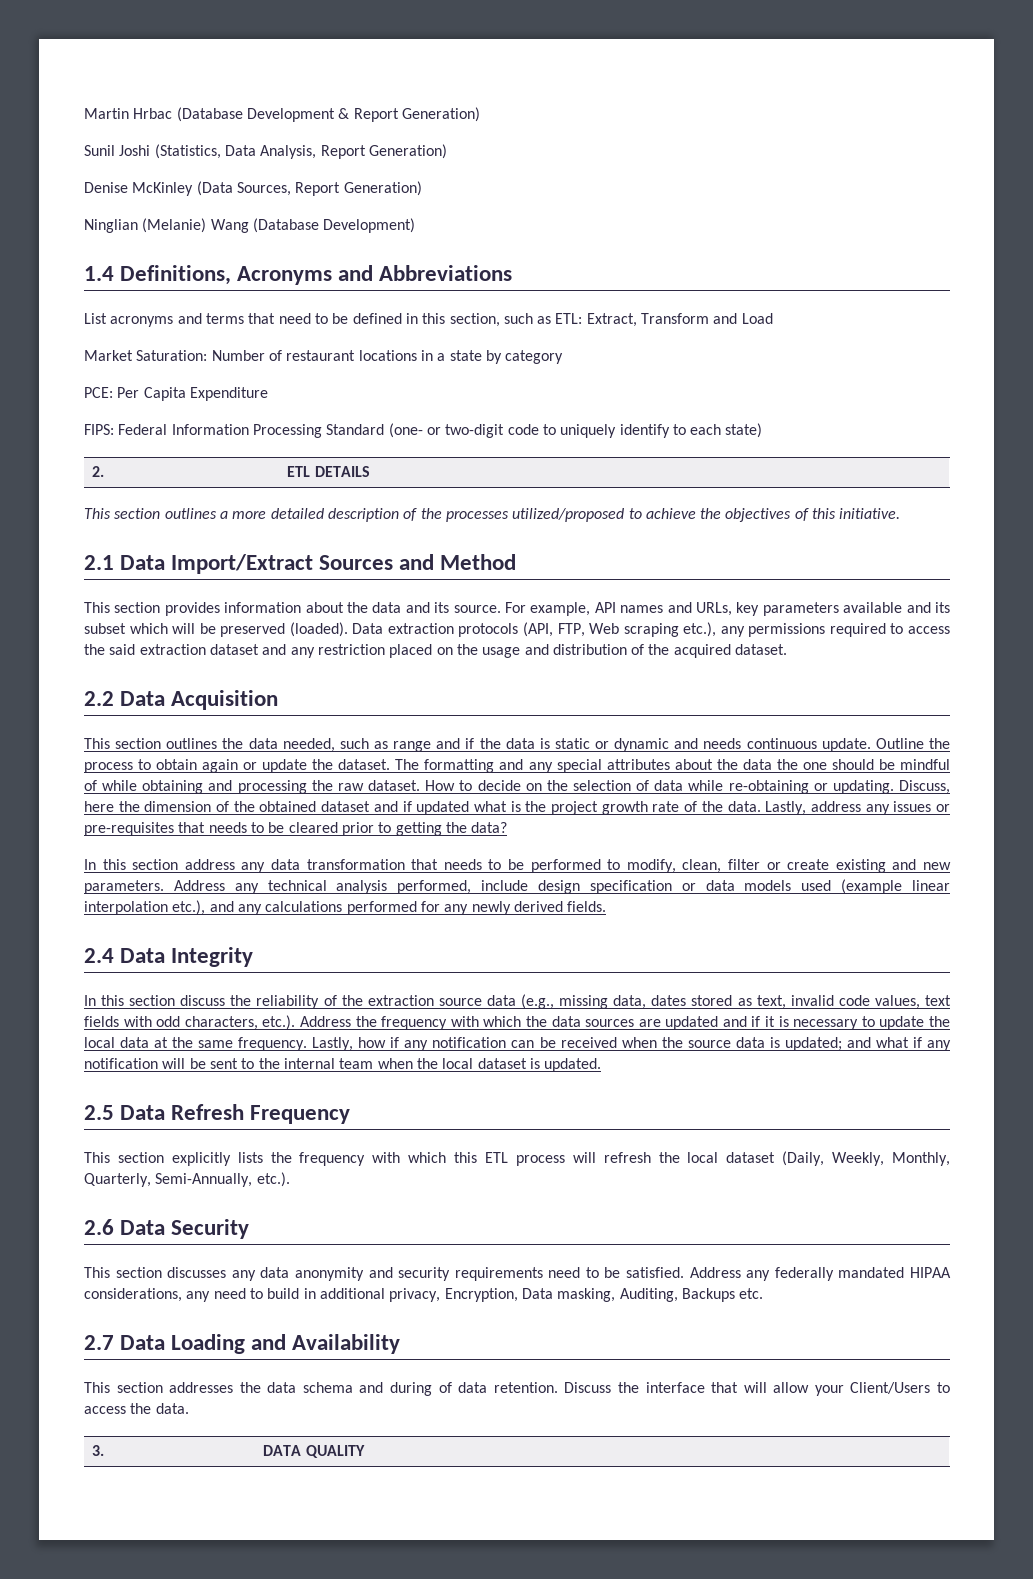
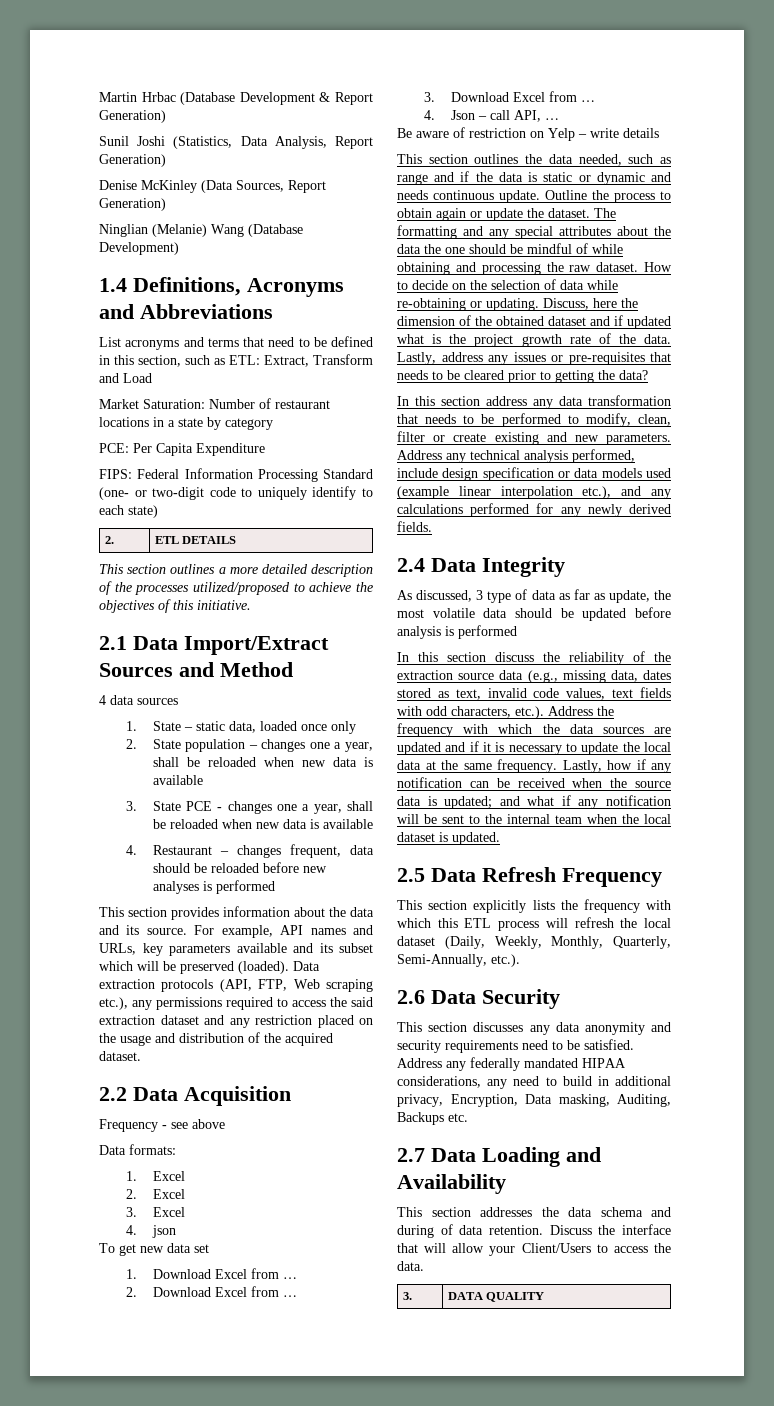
+ 4 data sources
+ 1. State – static data, loaded once only
+ 2. State population – changes one a year, shall be reloaded when new data is available
+ 3. State PCE - changes one a year, shall be reloaded when new data is available
+ 4. Restaurant – changes frequent, data should be reloaded before new analyses is performed
+ Frequency - see above
+ Data formats:
+ 1. Excel
+ 2. Excel
+ 3. Excel
+ 4. json
+ To get new data set
+ 1. Download Excel from …
+ 2. Download Excel from …
+ 3. Download Excel from …
+ 4. Json – call API, …
+ Be aware of restriction on Yelp – write details
+ As discussed, 3 type of data as far as update, the most volatile data should be updated before analysis is performed

